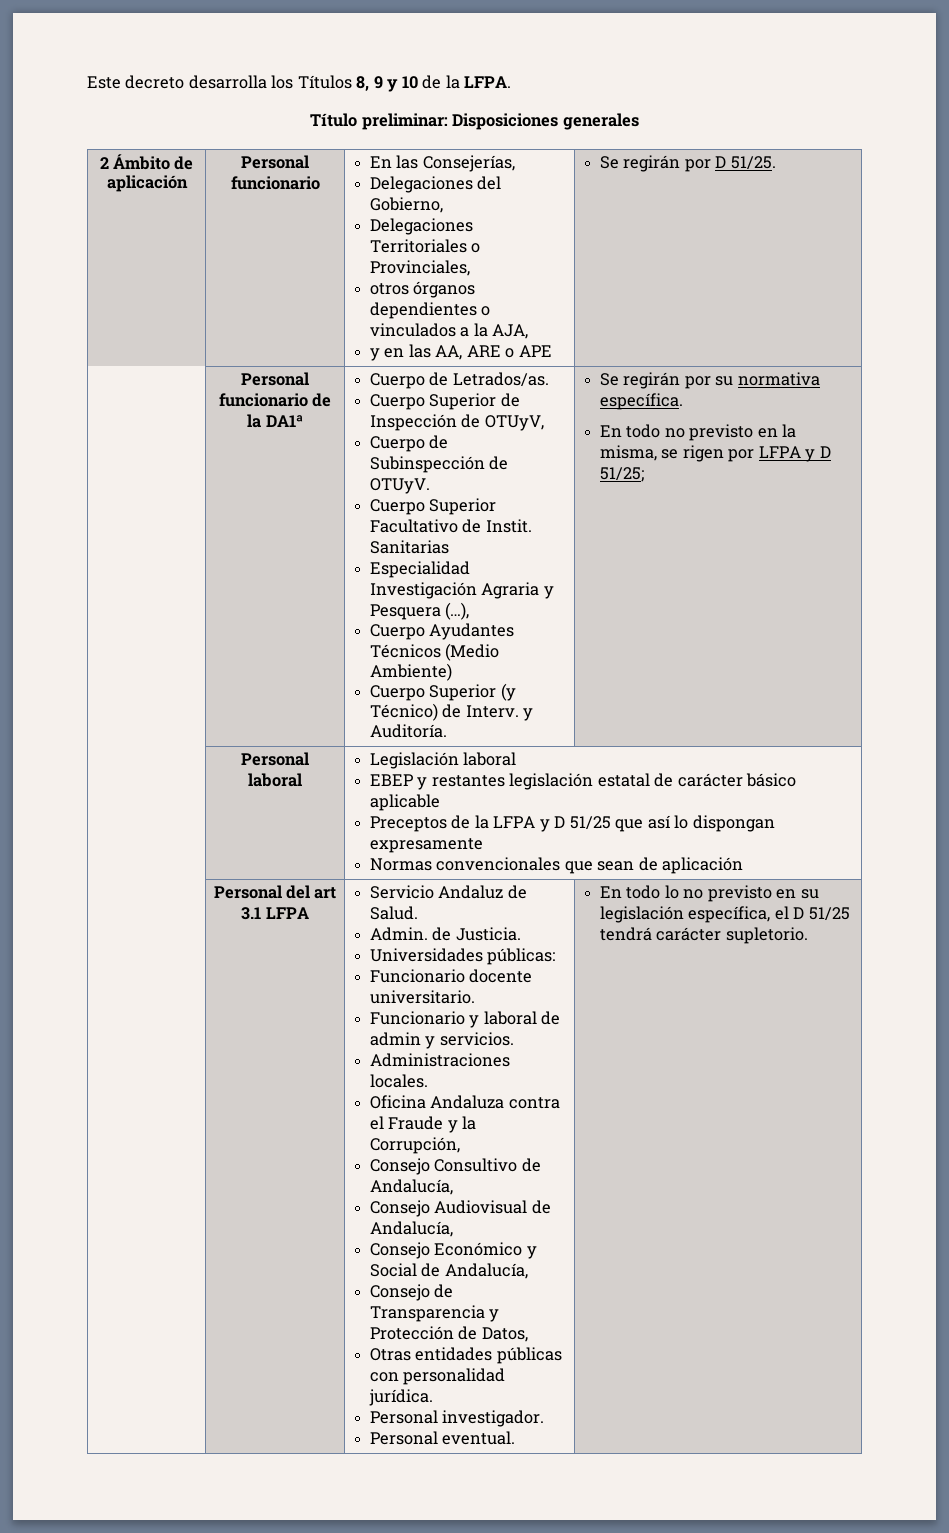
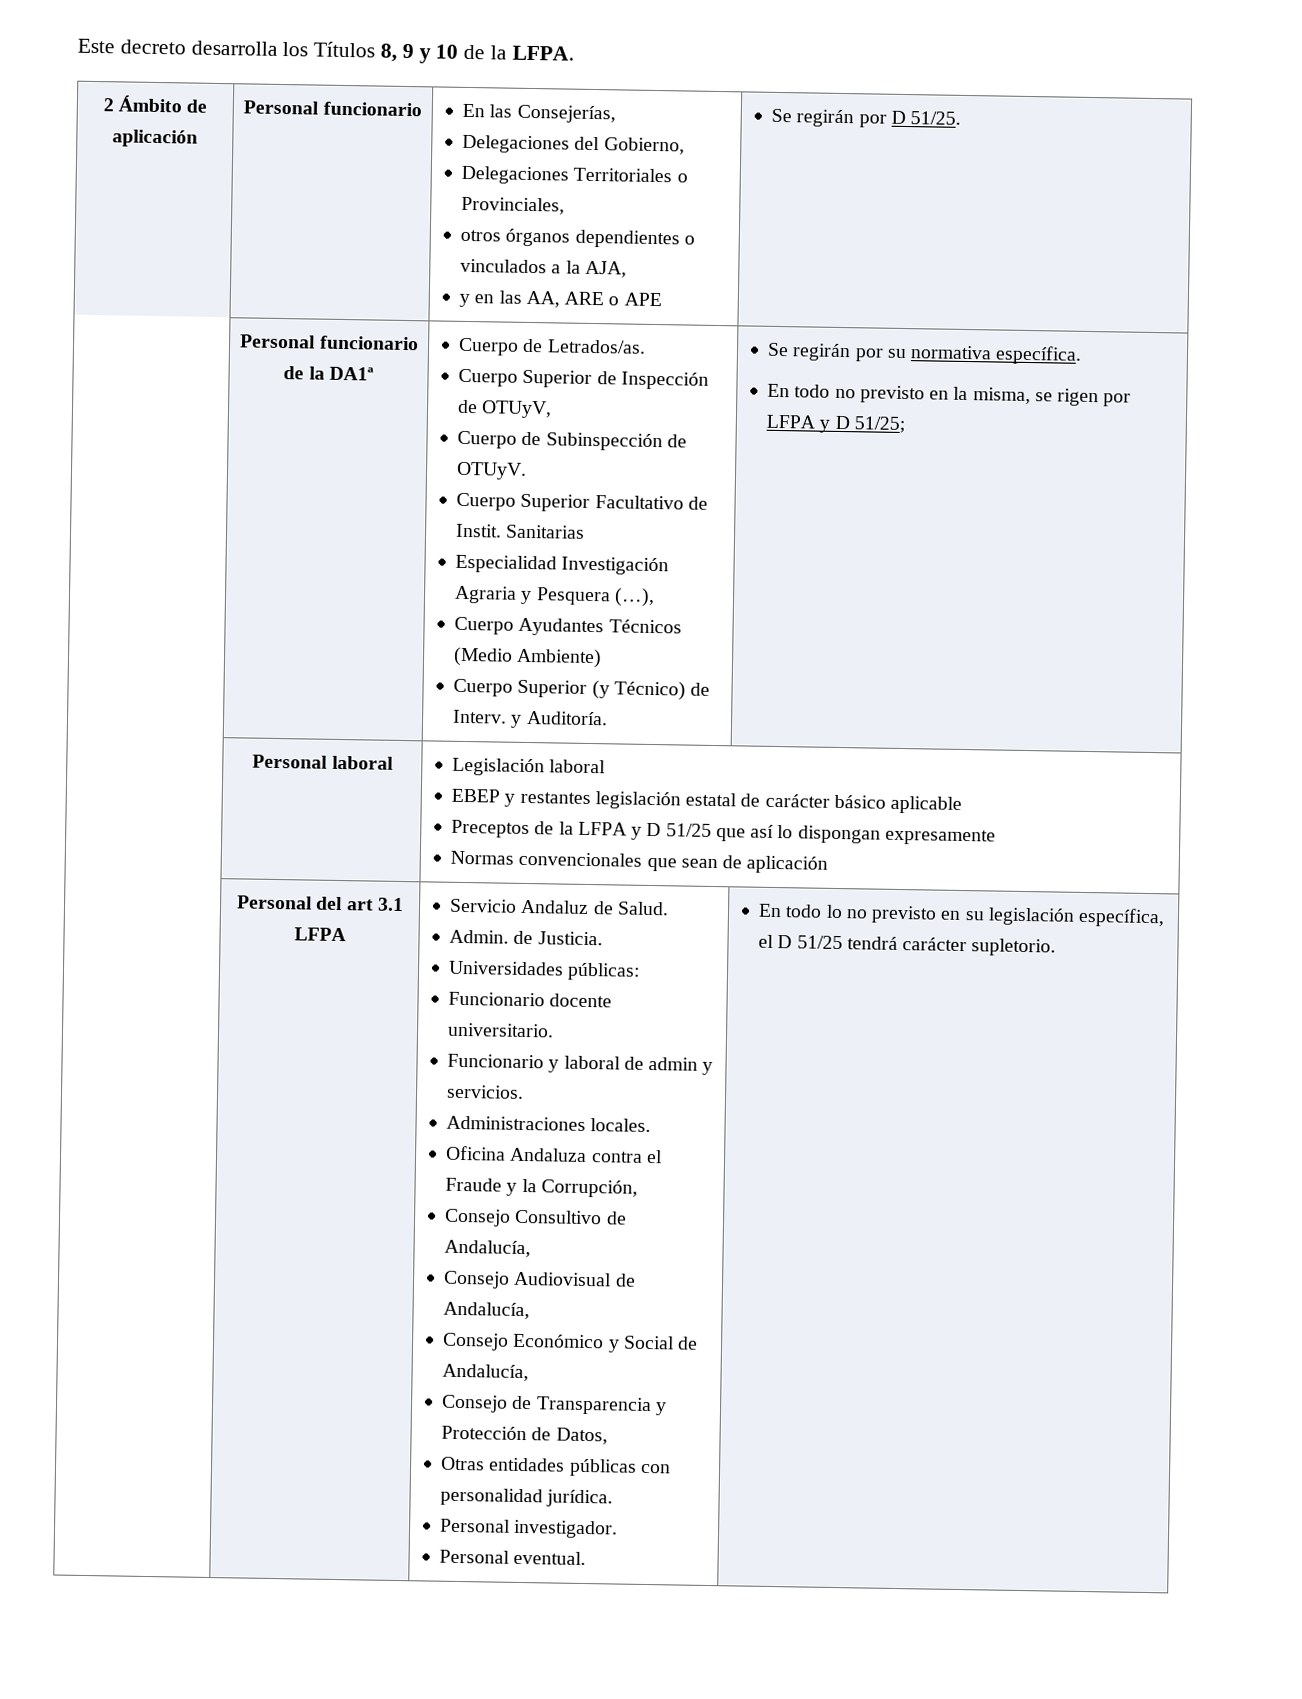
- Título preliminar: Disposiciones generales

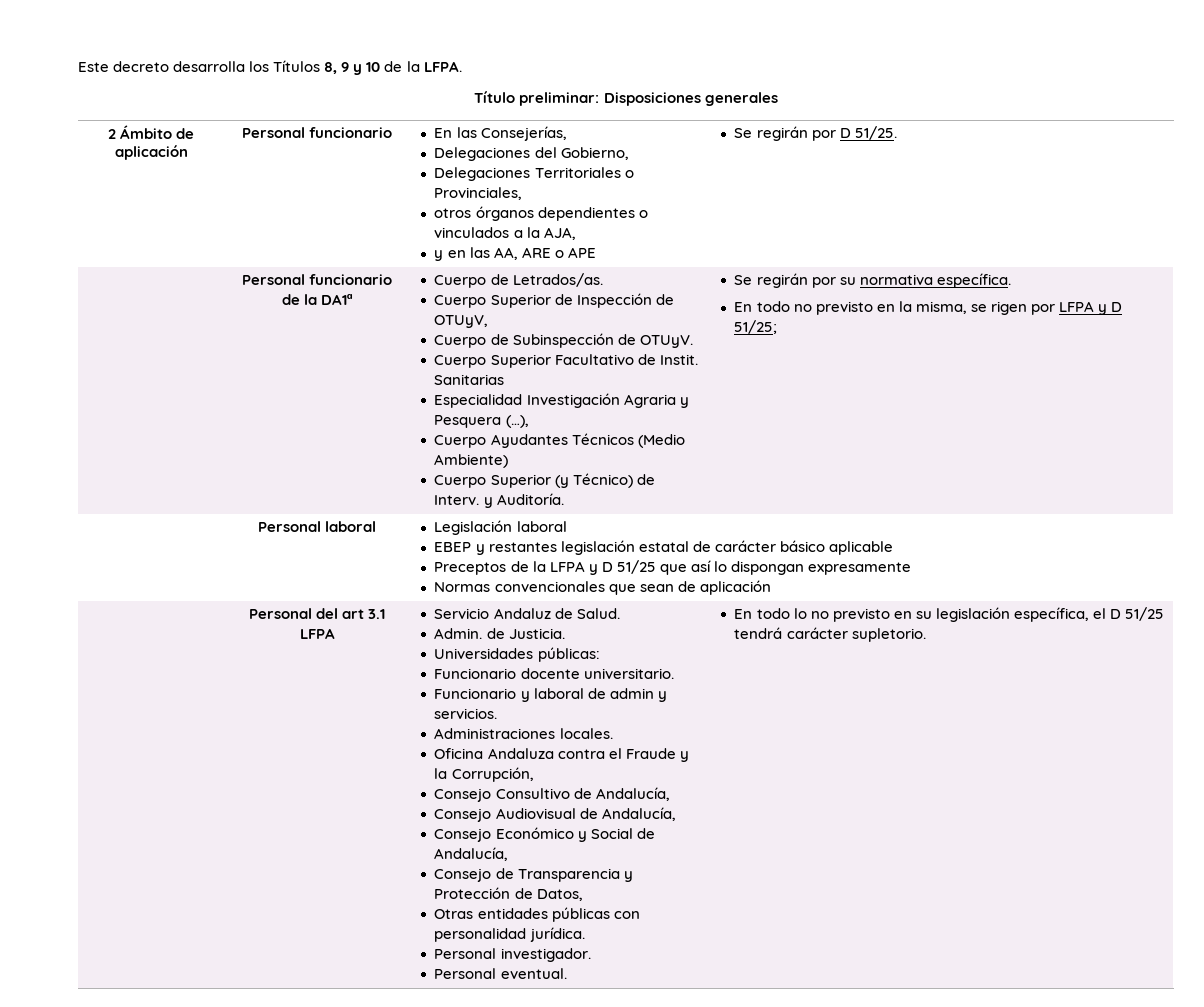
+ Título preliminar: Disposiciones generales

